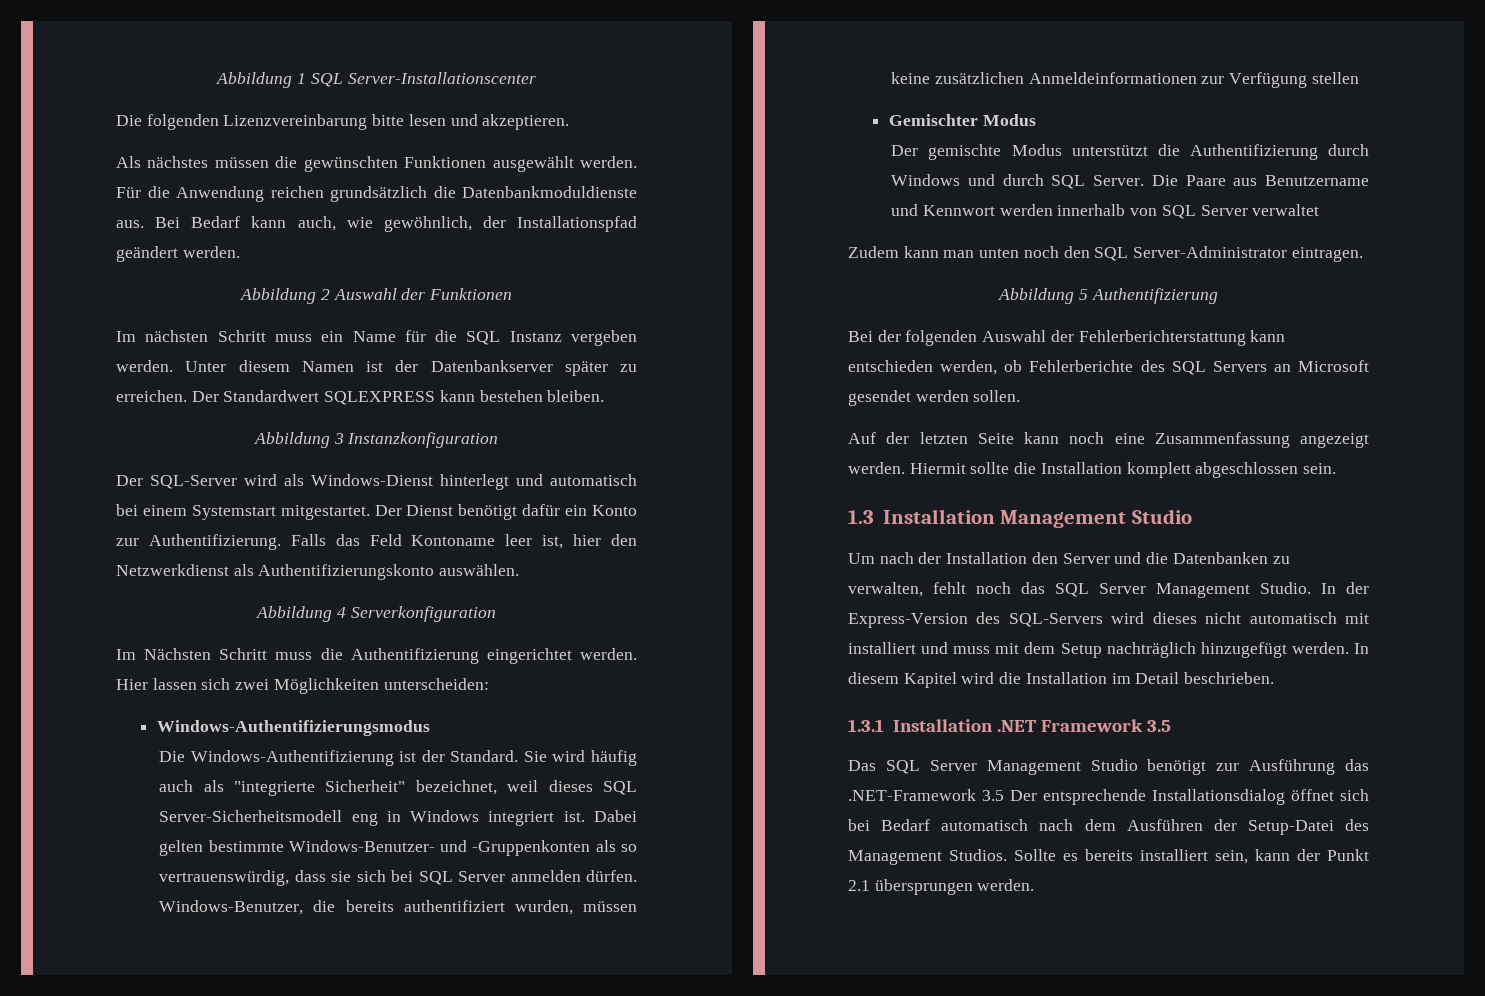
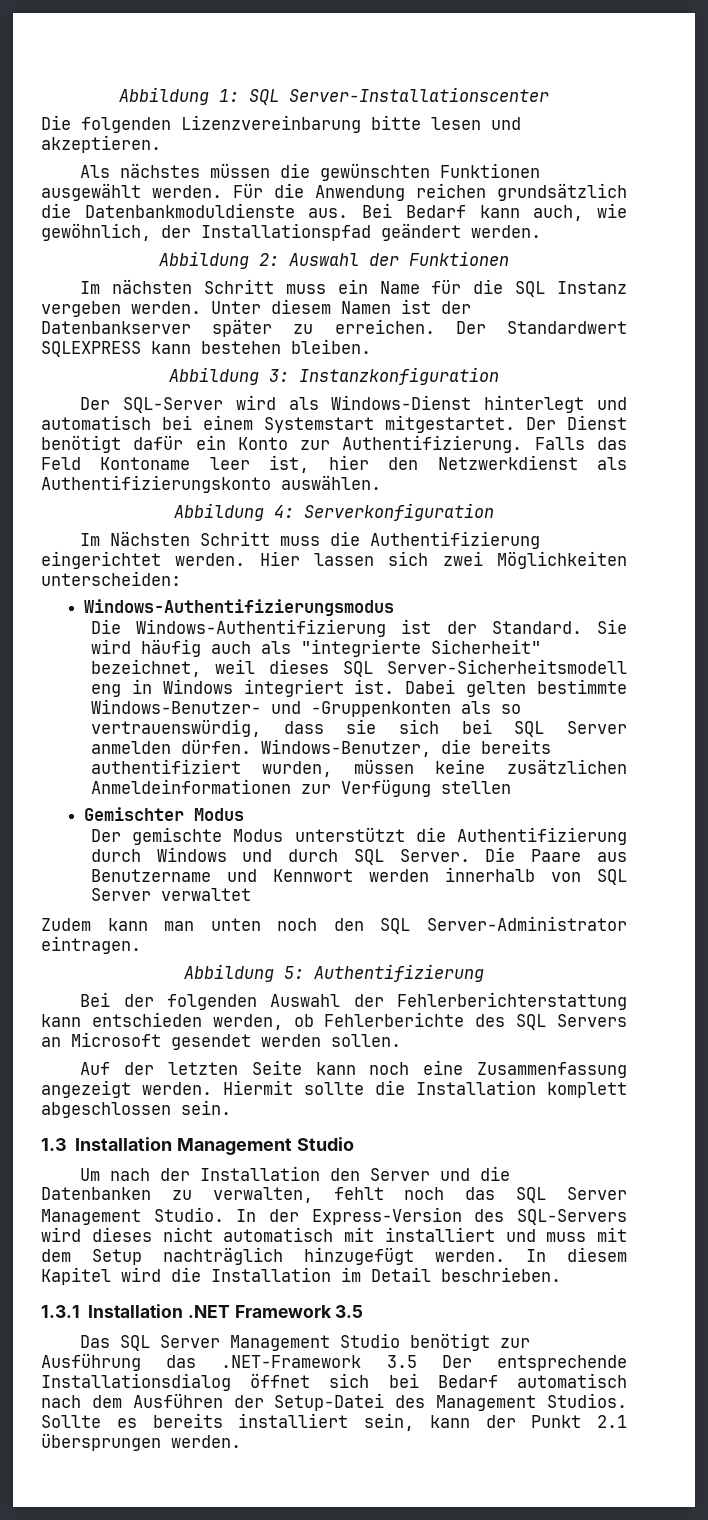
- Abbildung 1 SQL Server-Installationscenter
+ Abbildung 1: SQL Server-Installationscenter
- Abbildung 2 Auswahl der Funktionen
+ Abbildung 2: Auswahl der Funktionen
- Abbildung 3 Instanzkonfiguration
+ Abbildung 3: Instanzkonfiguration
- Abbildung 4 Serverkonfiguration
+ Abbildung 4: Serverkonfiguration
- Abbildung 5 Authentifizierung
+ Abbildung 5: Authentifizierung

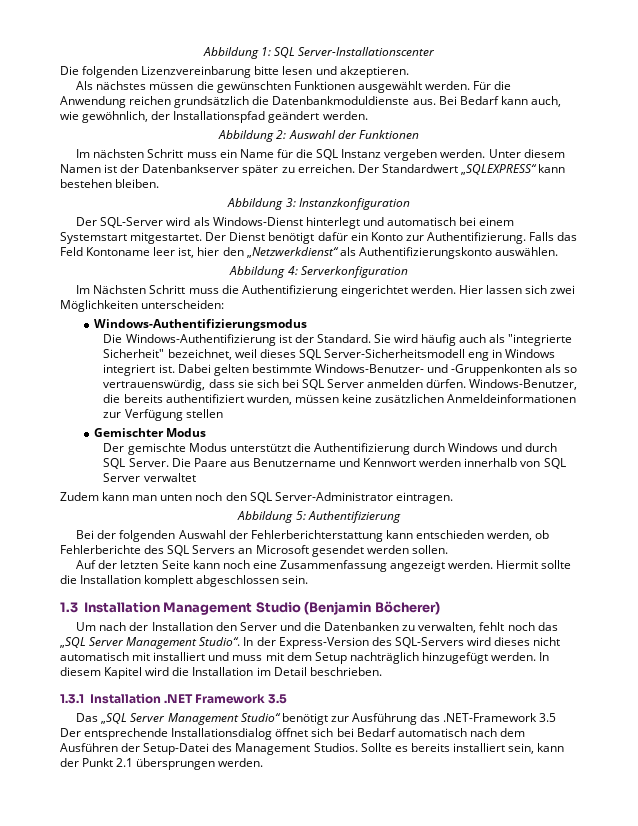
- Der Standardwert SQLEXPRESS kann bestehen bleiben.
+ Der Standardwert „SQLEXPRESS“ kann bestehen bleiben.
- Falls das Feld Kontoname leer ist, hier den Netzwerkdienst als Authentifizierungskonto auswählen.
+ Falls das Feld Kontoname leer ist, hier den „Netzwerkdienst“ als Authentifizierungskonto auswählen.
- 1.3 Installation Management Studio
+ 1.3 Installation Management Studio (Benjamin Böcherer)
- Um nach der Installation den Server und die Datenbanken zu verwalten, fehlt noch das SQL Server Management Studio.
+ Um nach der Installation den Server und die Datenbanken zu verwalten, fehlt noch das „SQL Server Management Studio“.
- Das SQL Server Management Studio benötigt zur Ausführung das .NET-Framework 3.5 Der entsprechende Installationsdialog öffnet sich bei Bedarf automatisch nach dem Ausführen der Setup-Datei des Management Studios.
+ Das „SQL Server Management Studio“ benötigt zur Ausführung das .NET-Framework 3.5 Der entsprechende Installationsdialog öffnet sich bei Bedarf automatisch nach dem Ausführen der Setup-Datei des Management Studios.

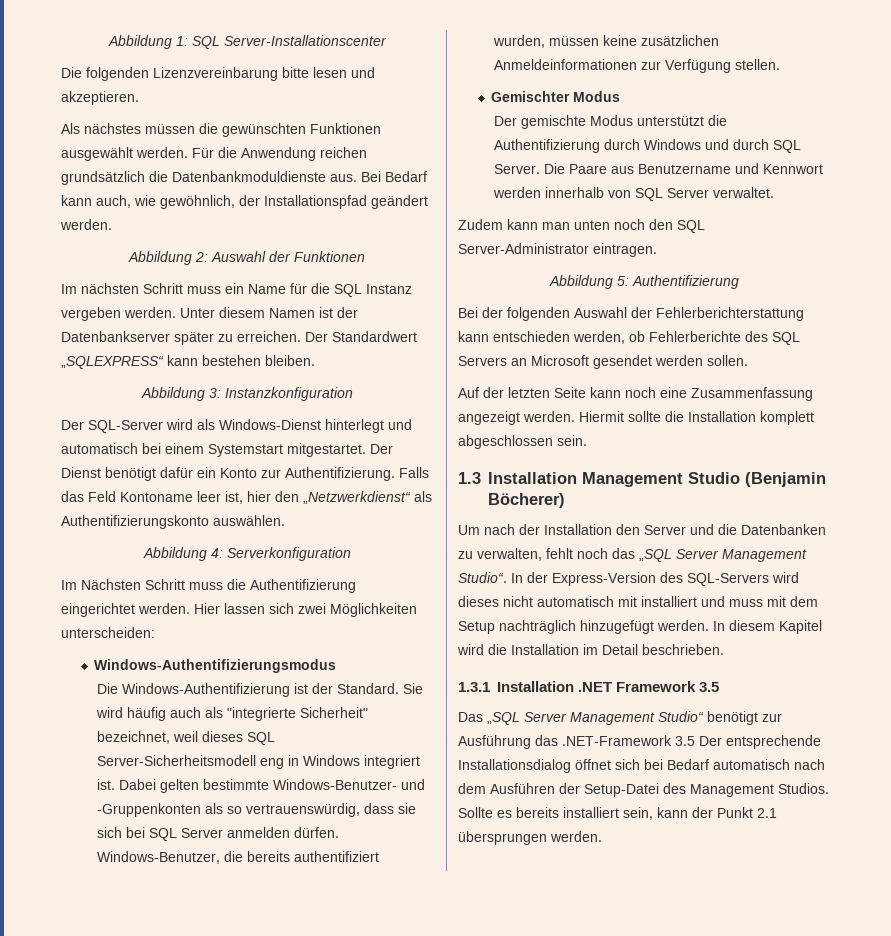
- Windows-Benutzer, die bereits authentifiziert wurden, müssen keine zusätzlichen Anmeldeinformationen zur Verfügung stellen
+ Windows-Benutzer, die bereits authentifiziert wurden, müssen keine zusätzlichen Anmeldeinformationen zur Verfügung stellen.
- Die Paare aus Benutzername und Kennwort werden innerhalb von SQL Server verwaltet
+ Die Paare aus Benutzername und Kennwort werden innerhalb von SQL Server verwaltet.

